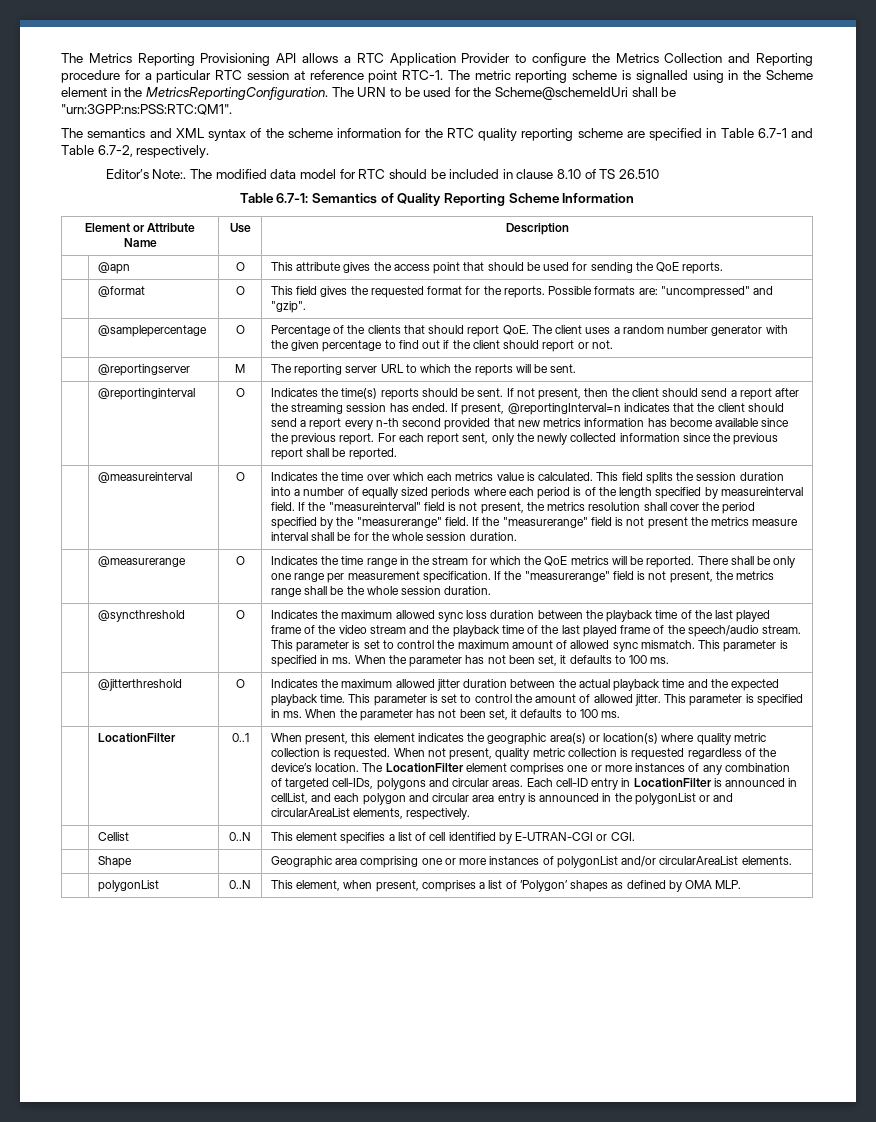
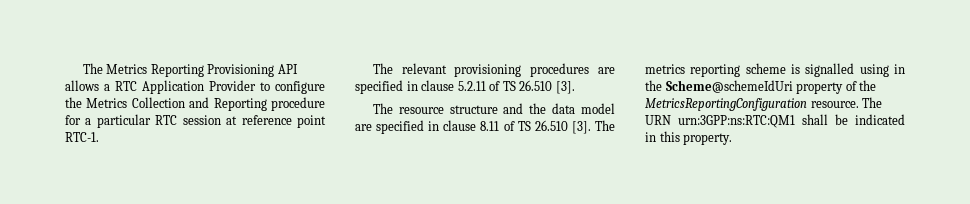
- The Metrics Reporting Provisioning API allows a RTC Application Provider to configure the Metrics Collection and Reporting procedure for a particular RTC session at reference point RTC-1. The metric reporting scheme is signalled using in the Scheme element in the MetricsReportingConfiguration. The URN to be used for the Scheme@schemeIdUri shall be "urn:3GPP:ns:PSS:RTC:QM1".
- The semantics and XML syntax of the scheme information for the RTC quality reporting scheme are specified in Table 6.7-1 and Table 6.7-2, respectively.
- Editor’s Note:. The modified data model for RTC should be included in clause 8.10 of TS 26.510
- Table 6.7-1: Semantics of Quality Reporting Scheme Information
- Element or Attribute Name | Use | Description
- | @apn | O | This attribute gives the access point that should be used for sending the QoE reports.
- | @format | O | This field gives the requested format for the reports. Possible formats are: "uncompressed" and "gzip".
- | @samplepercentage | O | Percentage of the clients that should report QoE. The client uses a random number generator with the given percentage to find out if the client should report or not.
- | @reportingserver | M | The reporting server URL to which the reports will be sent.
- | @reportinginterval | O | Indicates the time(s) reports should be sent. If not present, then the client should send a report after the streaming session has ended. If present, @reportingInterval=n indicates that the client should send a report every n-th second provided that new metrics information has become available since the previous report. For each report sent, only the newly collected information since the previous report shall be reported.
- | @measureinterval | O | Indicates the time over which each metrics value is calculated. This field splits the session duration into a number of equally sized periods where each period is of the length specified by measureinterval field. If the "measureinterval" field is not present, the metrics resolution shall cover the period specified by the "measurerange" field. If the "measurerange" field is not present the metrics measure interval shall be for the whole session duration.
- | @measurerange | O | Indicates the time range in the stream for which the QoE metrics will be reported. There shall be only one range per measurement specification. If the "measurerange" field is not present, the metrics range shall be the whole session duration.
- | @syncthreshold | O | Indicates the maximum allowed sync loss duration between the playback time of the last played frame of the video stream and the playback time of the last played frame of the speech/audio stream. This parameter is set to control the maximum amount of allowed sync mismatch. This parameter is specified in ms. When the parameter has not been set, it defaults to 100 ms.
- | @jitterthreshold | O | Indicates the maximum allowed jitter duration between the actual playback time and the expected playback time. This parameter is set to control the amount of allowed jitter. This parameter is specified in ms. When the parameter has not been set, it defaults to 100 ms.
- | LocationFilter | 0..1 | When present, this element indicates the geographic area(s) or location(s) where quality metric collection is requested. When not present, quality metric collection is requested regardless of the device’s location. The LocationFilter element comprises one or more instances of any combination of targeted cell-IDs, polygons and circular areas. Each cell-ID entry in LocationFilter is announced in cellList, and each polygon and circular area entry is announced in the polygonList or and circularAreaList elements, respectively.
- | Cellist | 0..N | This element specifies a list of cell identified by E-UTRAN-CGI or CGI.
- | Shape | | Geographic area comprising one or more instances of polygonList and/or circularAreaList elements.
- | polygonList | 0..N | This element, when present, comprises a list of ‘Polygon’ shapes as defined by OMA MLP.
+ The Metrics Reporting Provisioning API allows a RTC Application Provider to configure the Metrics Collection and Reporting procedure for a particular RTC session at reference point RTC-1.
+ The relevant provisioning procedures are specified in clause 5.2.11 of TS 26.510 [3].
+ The resource structure and the data model are specified in clause 8.11 of TS 26.510 [3]. The metrics reporting scheme is signalled using in the Scheme@schemeIdUri property of the MetricsReportingConfiguration resource. The URN urn:3GPP:ns:RTC:QM1 shall be indicated in this property.

